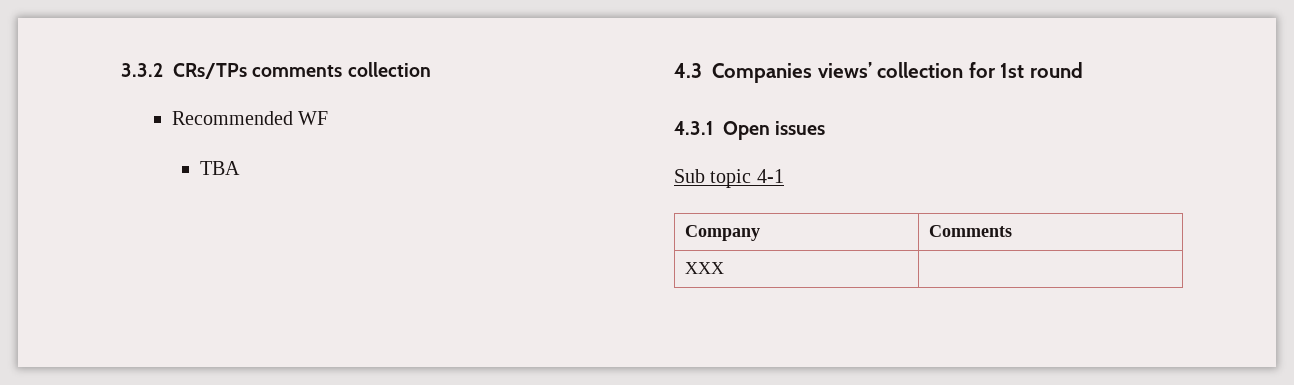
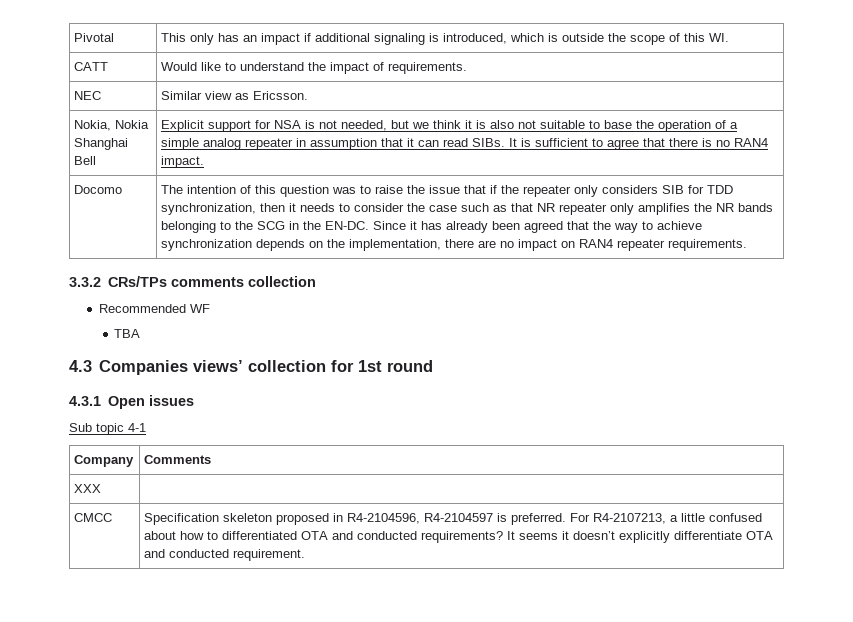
+ Pivotal | This only has an impact if additional signaling is introduced, which is outside the scope of this WI.
+ CATT | Would like to understand the impact of requirements.
+ NEC | Similar view as Ericsson.
+ Nokia, Nokia Shanghai Bell | Explicit support for NSA is not needed, but we think it is also not suitable to base the operation of a simple analog repeater in assumption that it can read SIBs. It is sufficient to agree that there is no RAN4 impact.
+ Docomo | The intention of this question was to raise the issue that if the repeater only considers SIB for TDD synchronization, then it needs to consider the case such as that NR repeater only amplifies the NR bands belonging to the SCG in the EN-DC. Since it has already been agreed that the way to achieve synchronization depends on the implementation, there are no impact on RAN4 repeater requirements.
+ CMCC | Specification skeleton proposed in R4-2104596, R4-2104597 is preferred. For R4-2107213, a little confused about how to differentiated OTA and conducted requirements? It seems it doesn’t explicitly differentiate OTA and conducted requirement.

